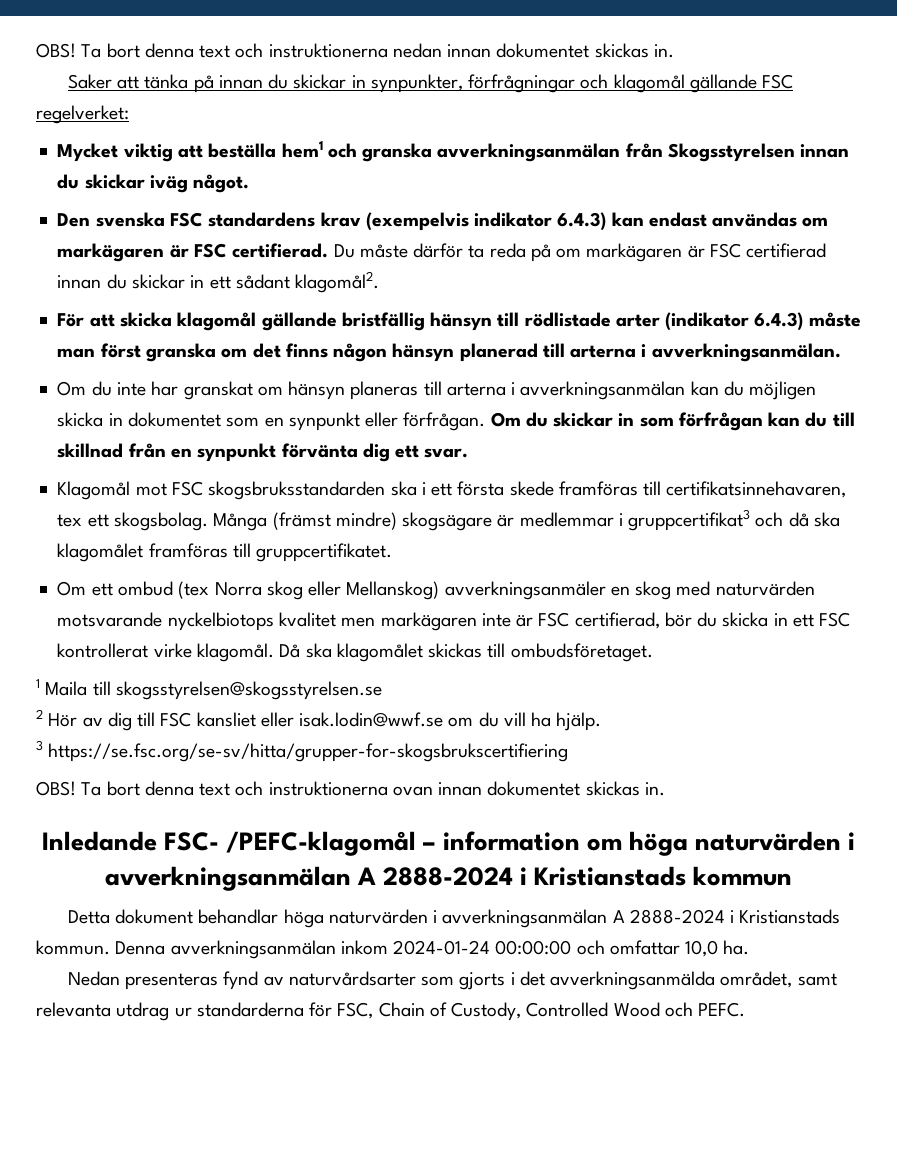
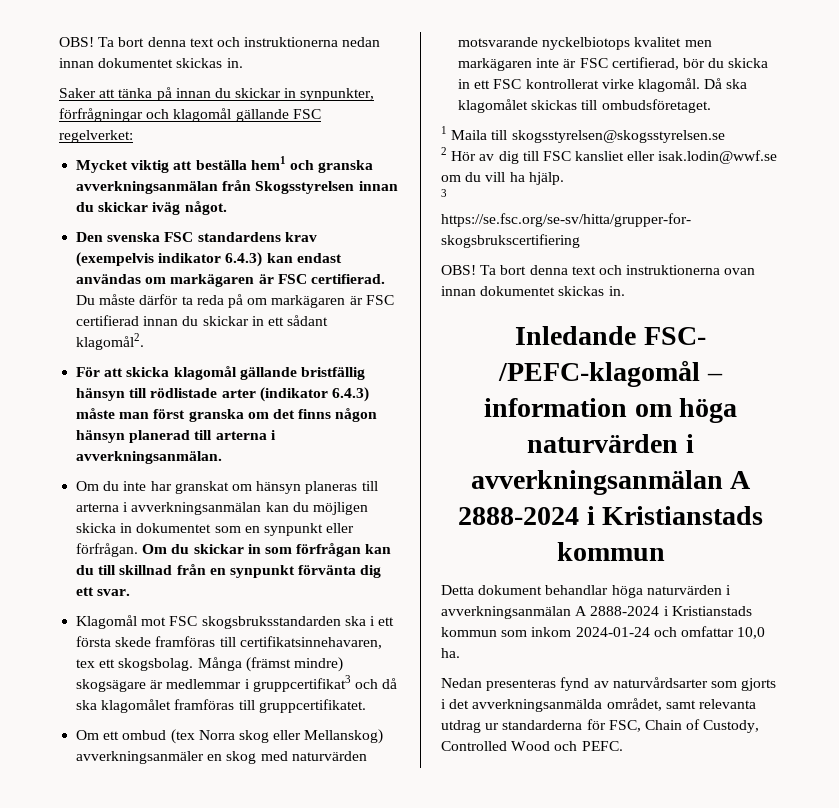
- Detta dokument behandlar höga naturvärden i avverkningsanmälan A 2888-2024 i Kristianstads kommun. Denna avverkningsanmälan inkom 2024-01-24 00:00:00 och omfattar 10,0 ha.
+ Detta dokument behandlar höga naturvärden i avverkningsanmälan A 2888-2024 i Kristianstads kommun som inkom 2024-01-24 och omfattar 10,0 ha.

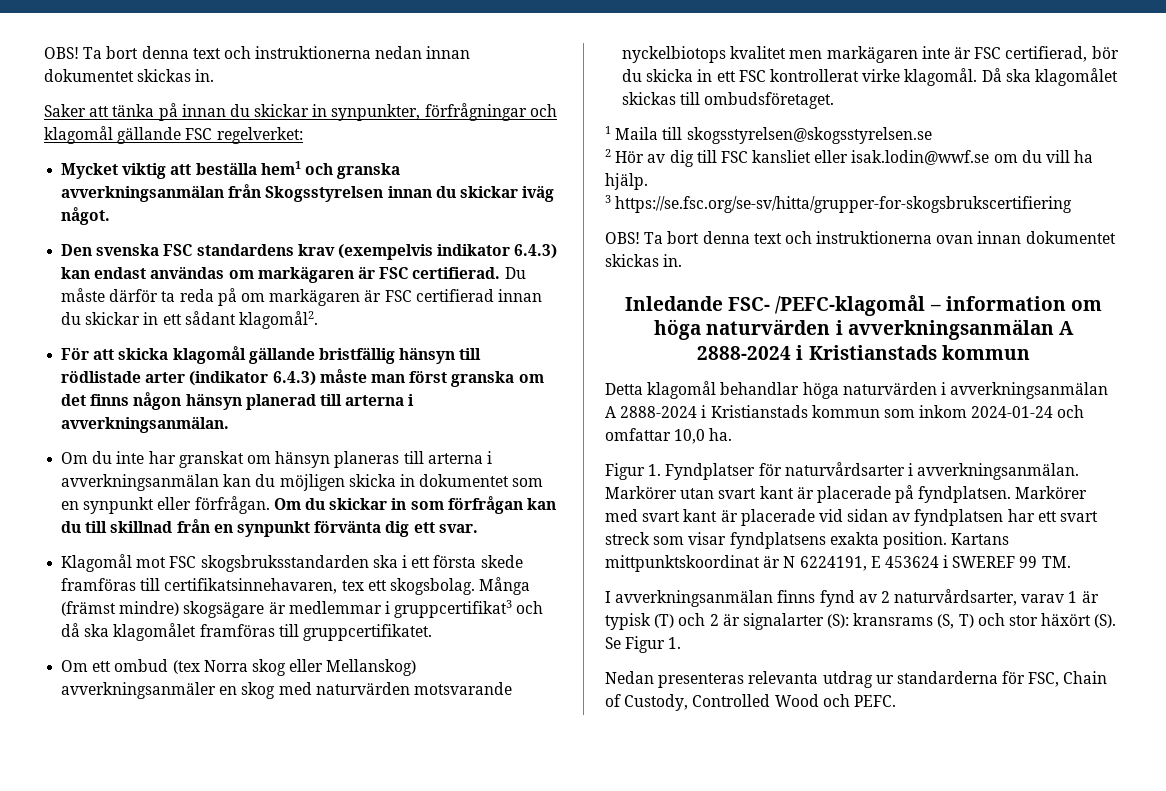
- Detta dokument behandlar höga naturvärden i avverkningsanmälan A 2888-2024 i Kristianstads kommun som inkom 2024-01-24 och omfattar 10,0 ha.
+ Detta klagomål behandlar höga naturvärden i avverkningsanmälan A 2888-2024 i Kristianstads kommun som inkom 2024-01-24 och omfattar 10,0 ha.
- Nedan presenteras fynd av naturvårdsarter som gjorts i det avverkningsanmälda området, samt relevanta utdrag ur standarderna för FSC, Chain of Custody, Controlled Wood och PEFC.
+ Figur 1. Fyndplatser för naturvårdsarter i avverkningsanmälan. Markörer utan svart kant är placerade på fyndplatsen. Markörer med svart kant är placerade vid sidan av fyndplatsen har ett svart streck som visar fyndplatsens exakta position. Kartans mittpunktskoordinat är N 6224191, E 453624 i SWEREF 99 TM.
+ I avverkningsanmälan finns fynd av 2 naturvårdsarter, varav 1 är typisk (T) och 2 är signalarter (S): kransrams (S, T) och stor häxört (S). Se Figur 1.
+ Nedan presenteras relevanta utdrag ur standarderna för FSC, Chain of Custody, Controlled Wood och PEFC.

